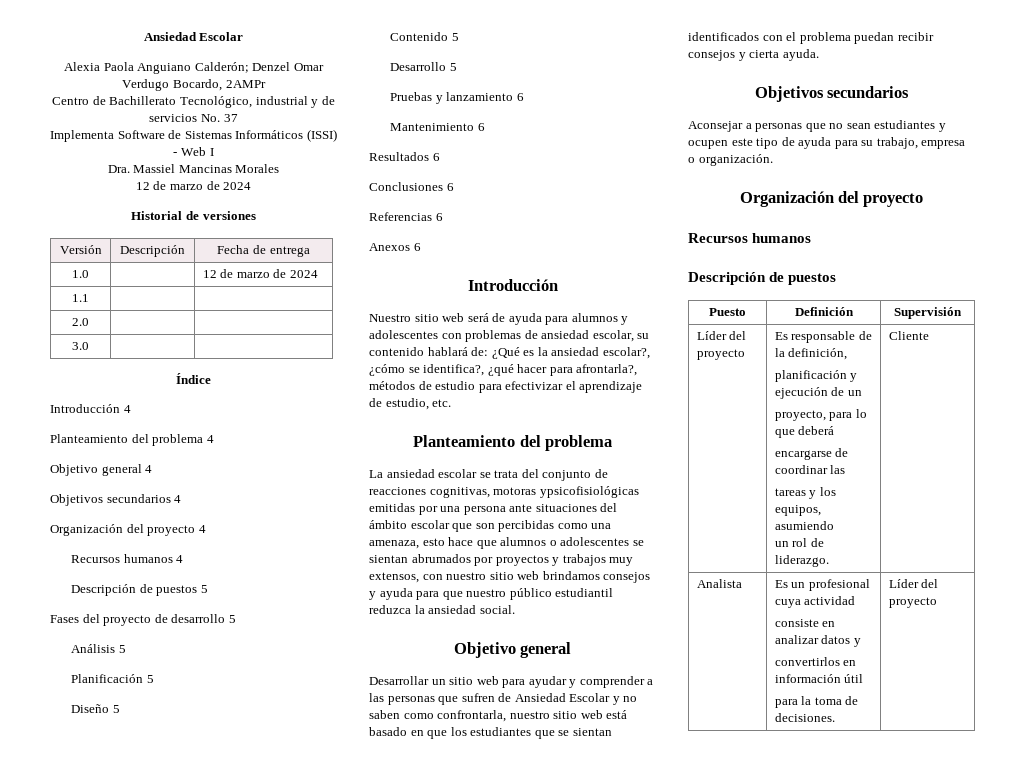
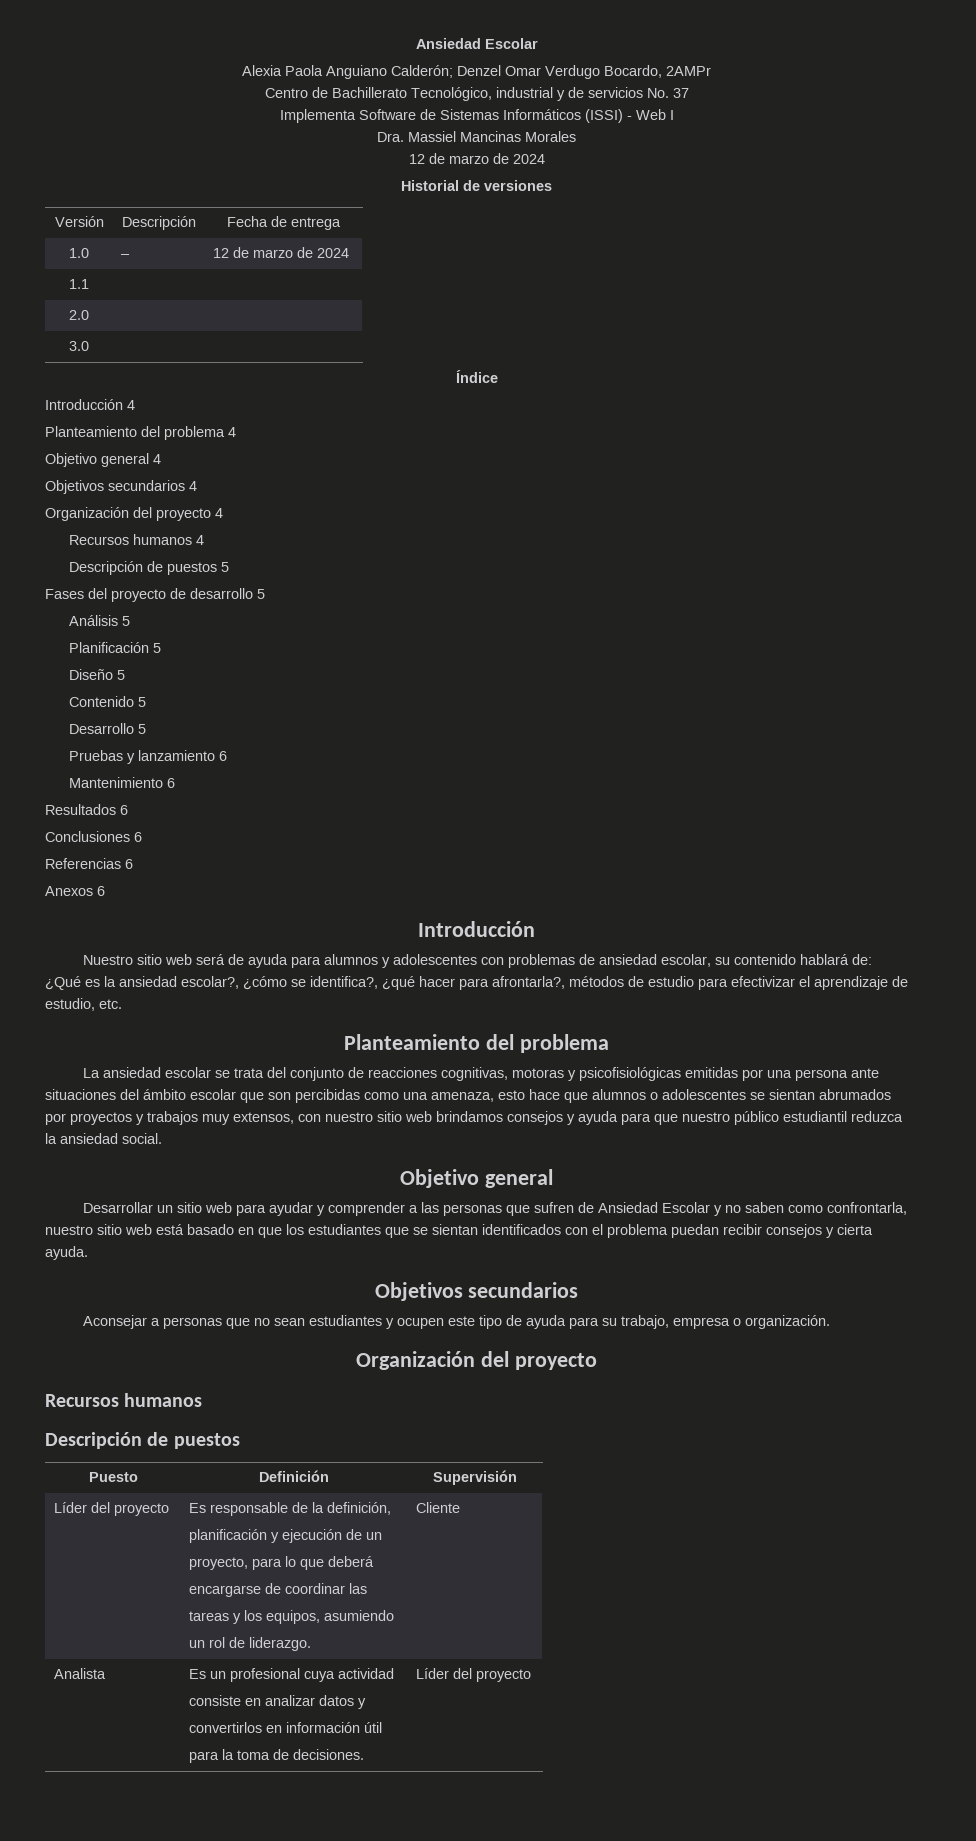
- 1.0 | | 12 de marzo de 2024
+ 1.0 | – | 12 de marzo de 2024
- La ansiedad escolar se trata del conjunto de reacciones cognitivas, motoras ypsicofisiológicas emitidas por una persona ante situaciones del ámbito escolar que son percibidas como una amenaza, esto hace que alumnos o adolescentes se sientan abrumados por proyectos y trabajos muy extensos, con nuestro sitio web brindamos consejos y ayuda para que nuestro público estudiantil reduzca la ansiedad social.
+ La ansiedad escolar se trata del conjunto de reacciones cognitivas, motoras y psicofisiológicas emitidas por una persona ante situaciones del ámbito escolar que son percibidas como una amenaza, esto hace que alumnos o adolescentes se sientan abrumados por proyectos y trabajos muy extensos, con nuestro sitio web brindamos consejos y ayuda para que nuestro público estudiantil reduzca la ansiedad social.

